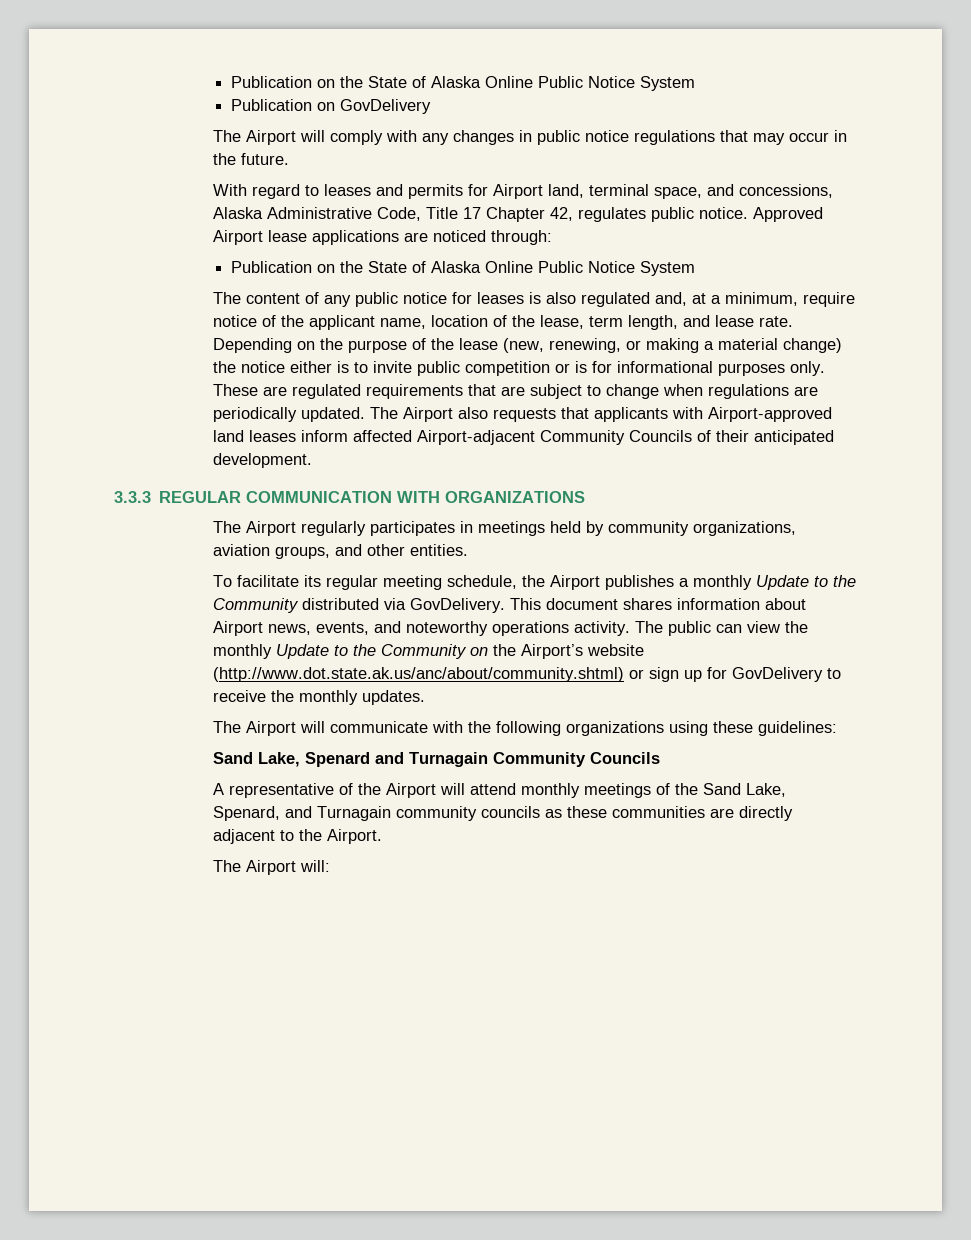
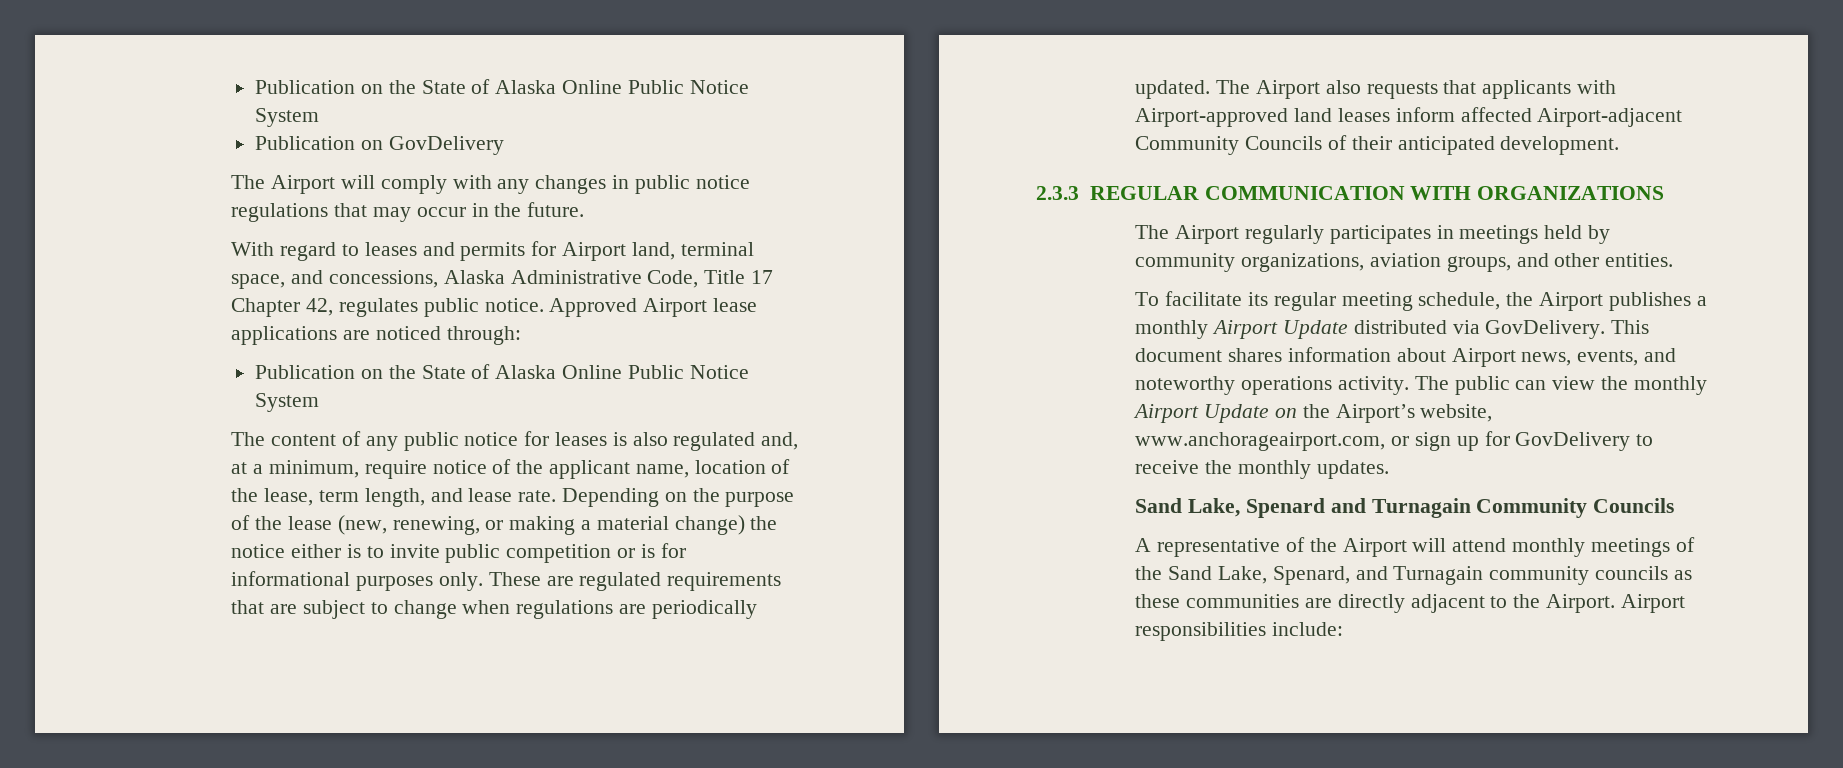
- 3.3.3 REGULAR COMMUNICATION WITH ORGANIZATIONS
+ 2.3.3 REGULAR COMMUNICATION WITH ORGANIZATIONS
- To facilitate its regular meeting schedule, the Airport publishes a monthly Update to the Community distributed via GovDelivery.
+ To facilitate its regular meeting schedule, the Airport publishes a monthly Airport Update distributed via GovDelivery.
- The public can view the monthly Update to the Community on the Airport’s website (http://www.dot.state.ak.us/anc/about/community.shtml) or sign up for GovDelivery to receive the monthly updates.
+ The public can view the monthly Airport Update on the Airport’s website, www.anchorageairport.com, or sign up for GovDelivery to receive the monthly updates.
- The Airport will communicate with the following organizations using these guidelines:
- A representative of the Airport will attend monthly meetings of the Sand Lake, Spenard, and Turnagain community councils as these communities are directly adjacent to the Airport.
- The Airport will:
+ A representative of the Airport will attend monthly meetings of the Sand Lake, Spenard, and Turnagain community councils as these communities are directly adjacent to the Airport. Airport responsibilities include:

